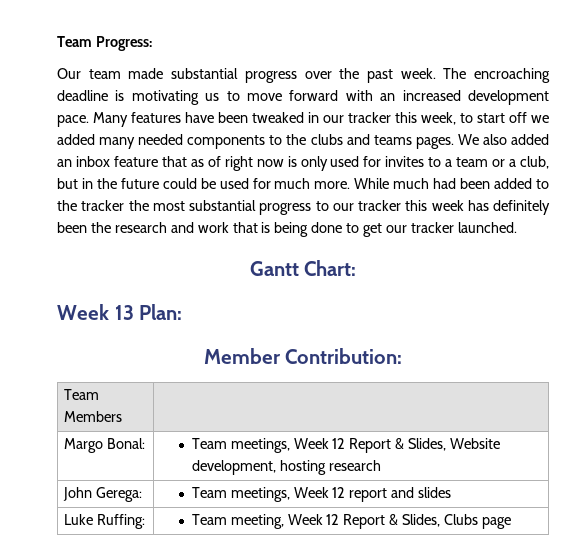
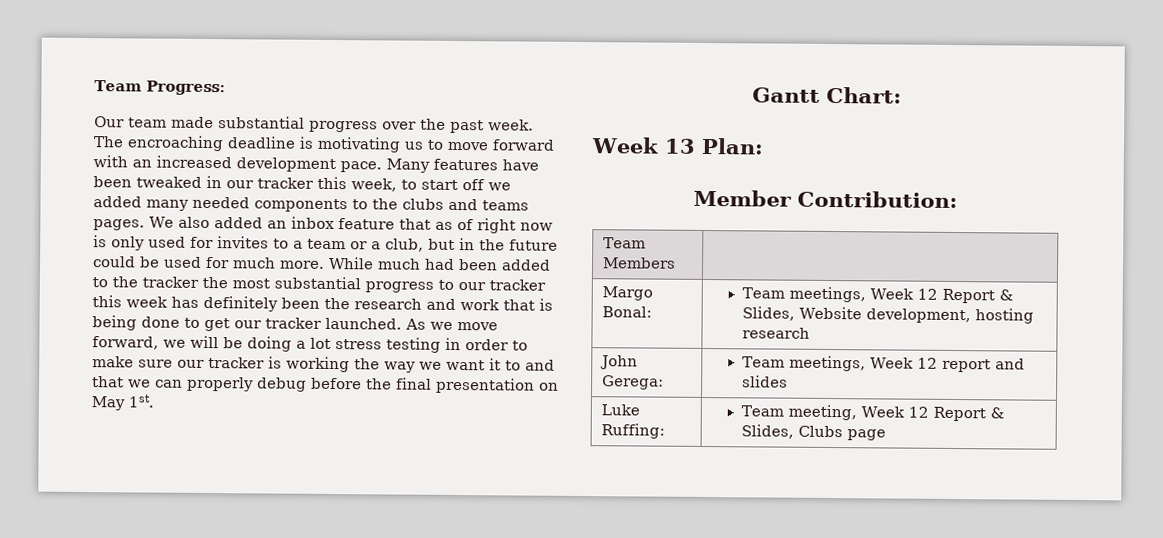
+ As we move forward, we will be doing a lot stress testing in order to make sure our tracker is working the way we want it to and that we can properly debug before the final presentation on May 1st.

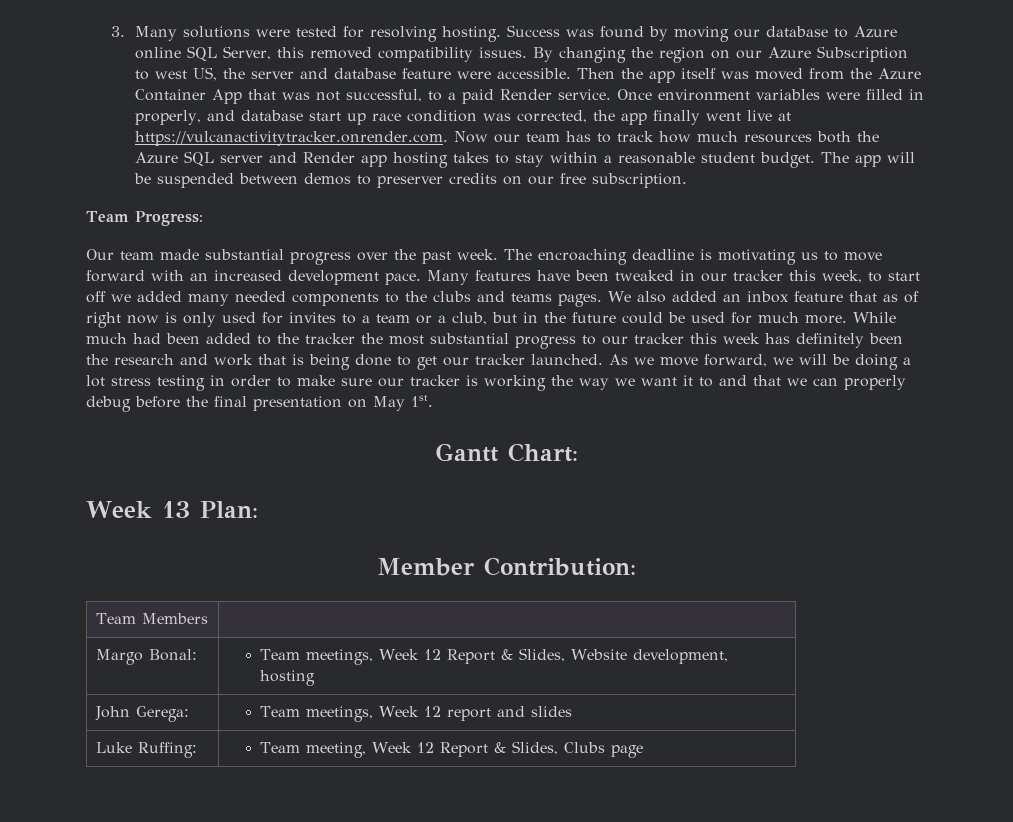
+ 3. Many solutions were tested for resolving hosting. Success was found by moving our database to Azure online SQL Server, this removed compatibility issues. By changing the region on our Azure Subscription to west US, the server and database feature were accessible. Then the app itself was moved from the Azure Container App that was not successful, to a paid Render service. Once environment variables were filled in properly, and database start up race condition was corrected, the app finally went live at https://vulcanactivitytracker.onrender.com. Now our team has to track how much resources both the Azure SQL server and Render app hosting takes to stay within a reasonable student budget. The app will be suspended between demos to preserver credits on our free subscription.
- Margo Bonal: | Team meetings, Week 12 Report & Slides, Website development, hosting research
+ Margo Bonal: | Team meetings, Week 12 Report & Slides, Website development, hosting

